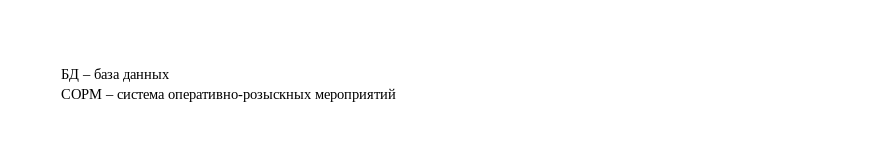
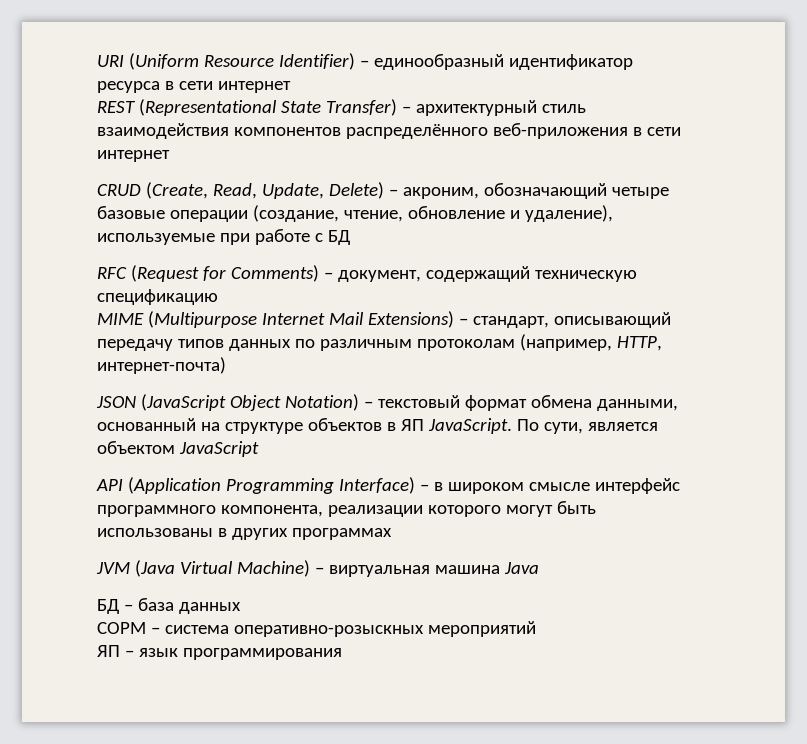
+ URI (Uniform Resource Identifier) – единообразный идентификатор ресурса в сети интернет
+ REST (Representational State Transfer) – архитектурный стиль взаимодействия компонентов распределённого веб-приложения в сети интернет
+ CRUD (Create, Read, Update, Delete) – акроним, обозначающий четыре базовые операции (создание, чтение, обновление и удаление), используемые при работе с БД
+ RFC (Request for Comments) – документ, содержащий техническую спецификацию
+ MIME (Multipurpose Internet Mail Extensions) – стандарт, описывающий передачу типов данных по различным протоколам (например, HTTP, интернет-почта)
+ JSON (JavaScript Object Notation) – текстовый формат обмена данными, основанный на структуре объектов в ЯП JavaScript. По сути, является объектом JavaScript
+ API (Application Programming Interface) – в широком смысле интерфейс программного компонента, реализации которого могут быть использованы в других программах
+ JVM (Java Virtual Machine) – виртуальная машина Java
+ ЯП – язык программирования

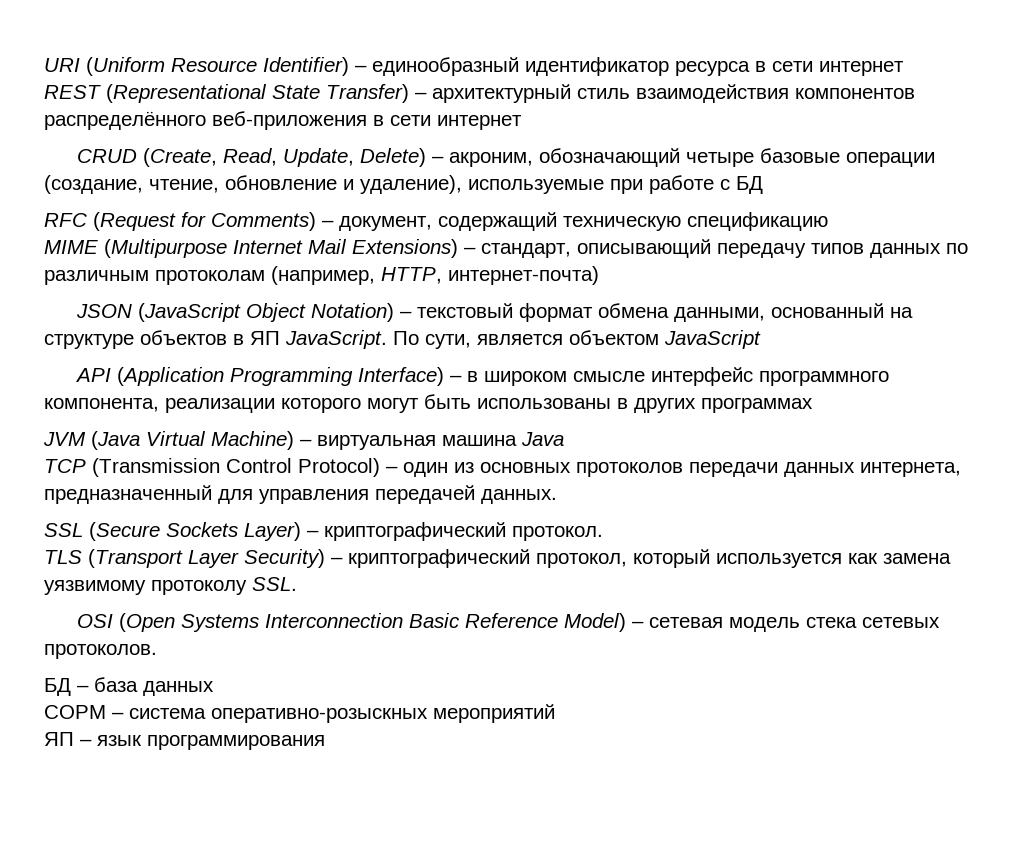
+ TCP (Transmission Control Protocol) – один из основных протоколов передачи данных интернета, предназначенный для управления передачей данных.
+ SSL (Secure Sockets Layer) – криптографический протокол.
+ TLS (Transport Layer Security) – криптографический протокол, который используется как замена уязвимому протоколу SSL.
+ OSI (Open Systems Interconnection Basic Reference Model) – сетевая модель стека сетевых протоколов.

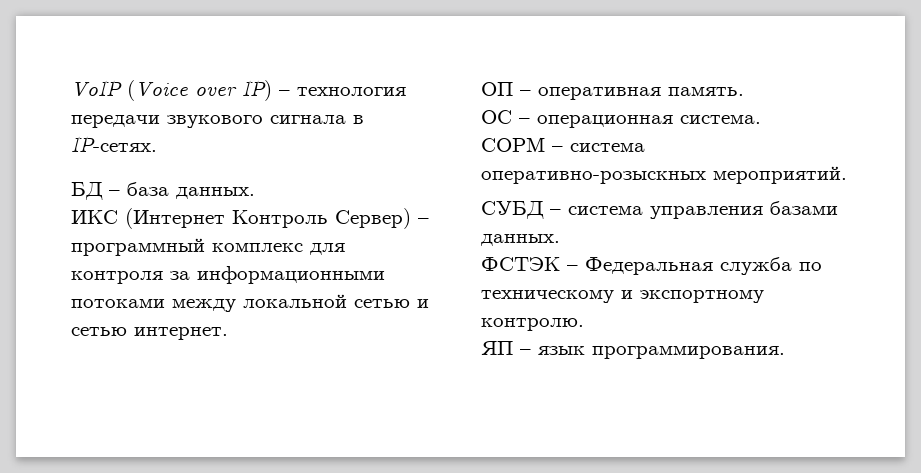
- URI (Uniform Resource Identifier) – единообразный идентификатор ресурса в сети интернет
- REST (Representational State Transfer) – архитектурный стиль взаимодействия компонентов распределённого веб-приложения в сети интернет
- CRUD (Create, Read, Update, Delete) – акроним, обозначающий четыре базовые операции (создание, чтение, обновление и удаление), используемые при работе с БД
- RFC (Request for Comments) – документ, содержащий техническую спецификацию
- MIME (Multipurpose Internet Mail Extensions) – стандарт, описывающий передачу типов данных по различным протоколам (например, HTTP, интернет-почта)
- JSON (JavaScript Object Notation) – текстовый формат обмена данными, основанный на структуре объектов в ЯП JavaScript. По сути, является объектом JavaScript
- API (Application Programming Interface) – в широком смысле интерфейс программного компонента, реализации которого могут быть использованы в других программах
- JVM (Java Virtual Machine) – виртуальная машина Java
- TCP (Transmission Control Protocol) – один из основных протоколов передачи данных интернета, предназначенный для управления передачей данных.
- SSL (Secure Sockets Layer) – криптографический протокол.
- TLS (Transport Layer Security) – криптографический протокол, который используется как замена уязвимому протоколу SSL.
- OSI (Open Systems Interconnection Basic Reference Model) – сетевая модель стека сетевых протоколов.
- БД – база данных
- СОРМ – система оперативно-розыскных мероприятий
+ VoIP (Voice over IP) – технология передачи звукового сигнала в IP-сетях.
+ БД – база данных.
+ ИКС (Интернет Контроль Сервер) – программный комплекс для контроля за информационными потоками между локальной сетью и сетью интернет.
+ ОП – оперативная память.
+ ОС – операционная система.
+ СОРМ – система оперативно-розыскных мероприятий.
+ СУБД – система управления базами данных.
+ ФСTЭК – Федеральная служба по техническому и экспортному контролю.
- ЯП – язык программирования
+ ЯП – язык программирования.

